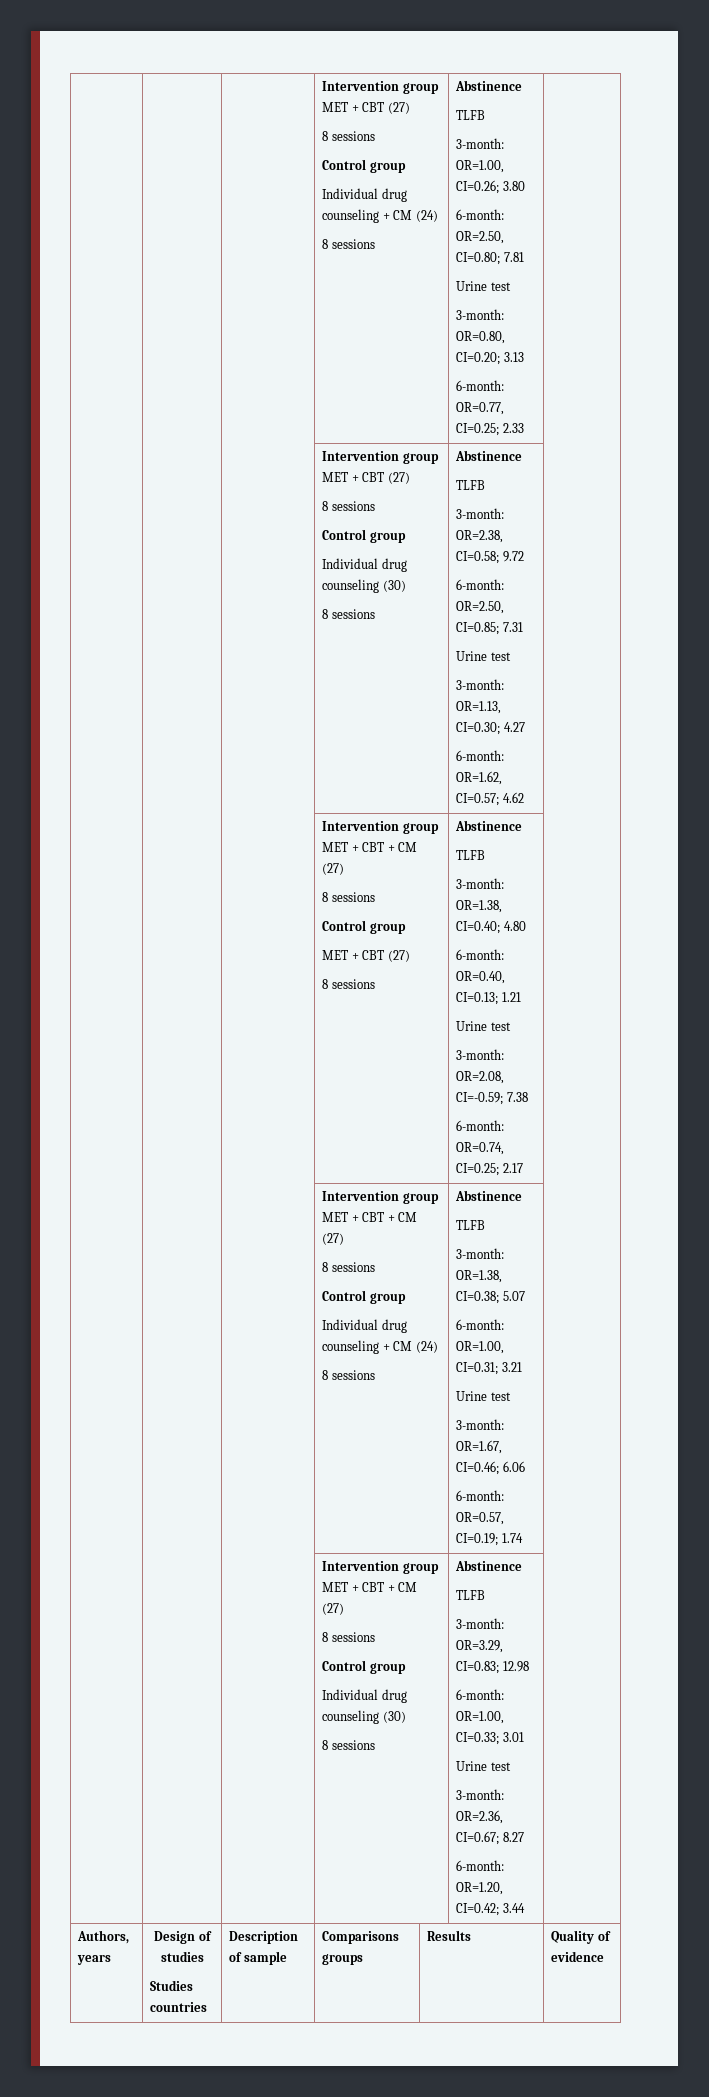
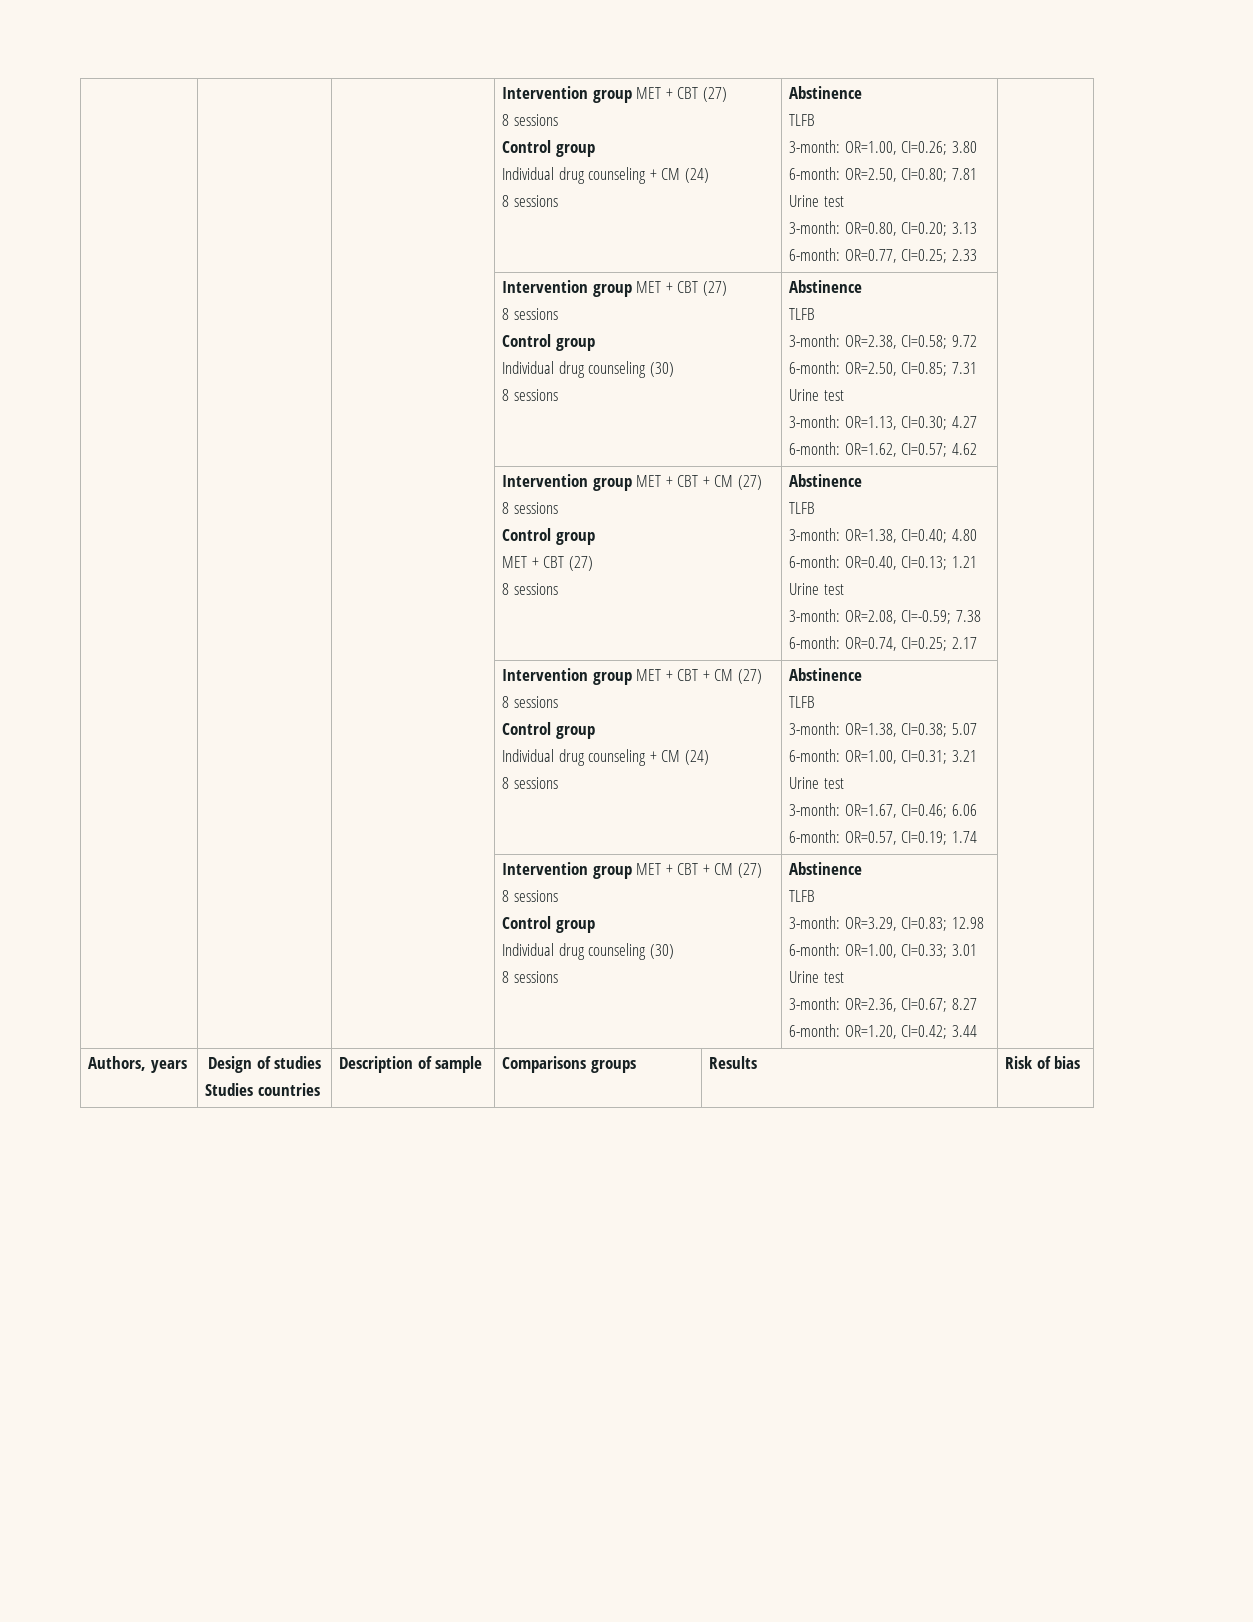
  Authors, years | Design of studies
- Studies countries | Description of sample | Comparisons groups | Results | Quality of evidence
+ Studies countries | Description of sample | Comparisons groups | Results | Risk of bias

